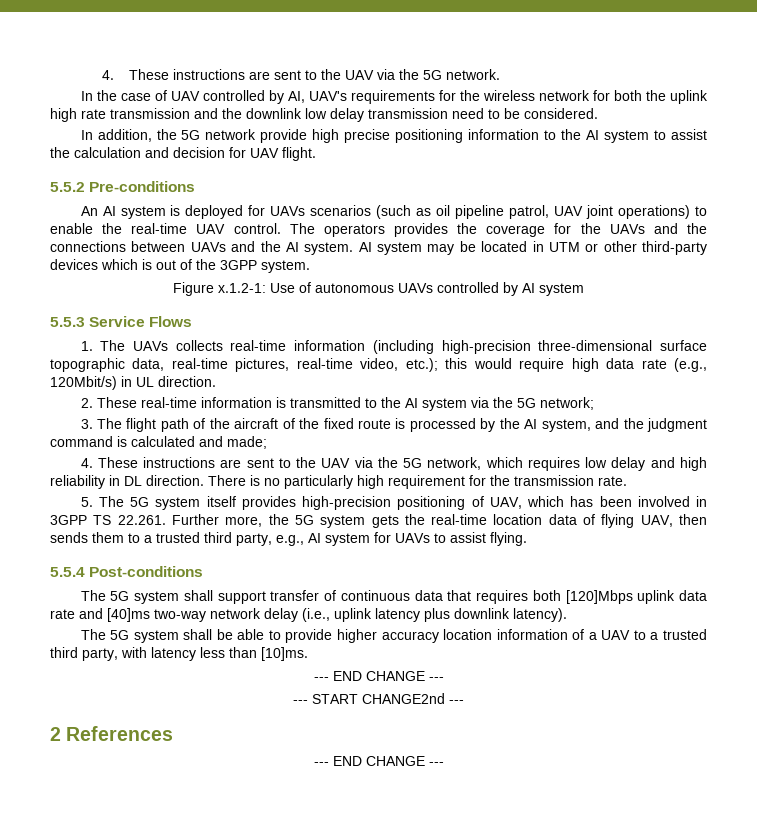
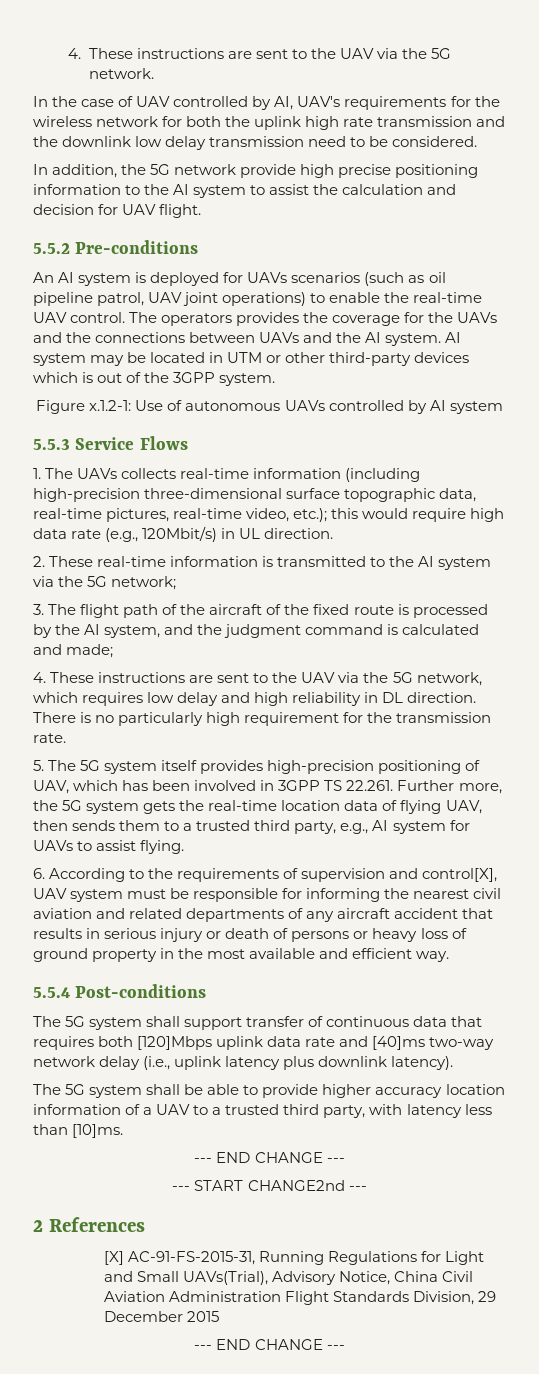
+ 6. According to the requirements of supervision and control[X], UAV system must be responsible for informing the nearest civil aviation and related departments of any aircraft accident that results in serious injury or death of persons or heavy loss of ground property in the most available and efficient way.
+ [X] AC-91-FS-2015-31, Running Regulations for Light and Small UAVs(Trial), Advisory Notice, China Civil Aviation Administration Flight Standards Division, 29 December 2015

